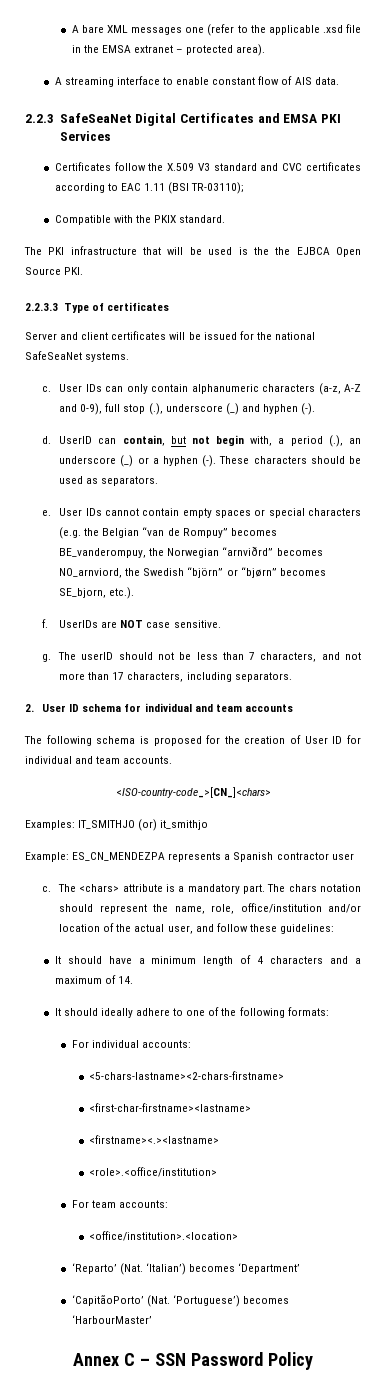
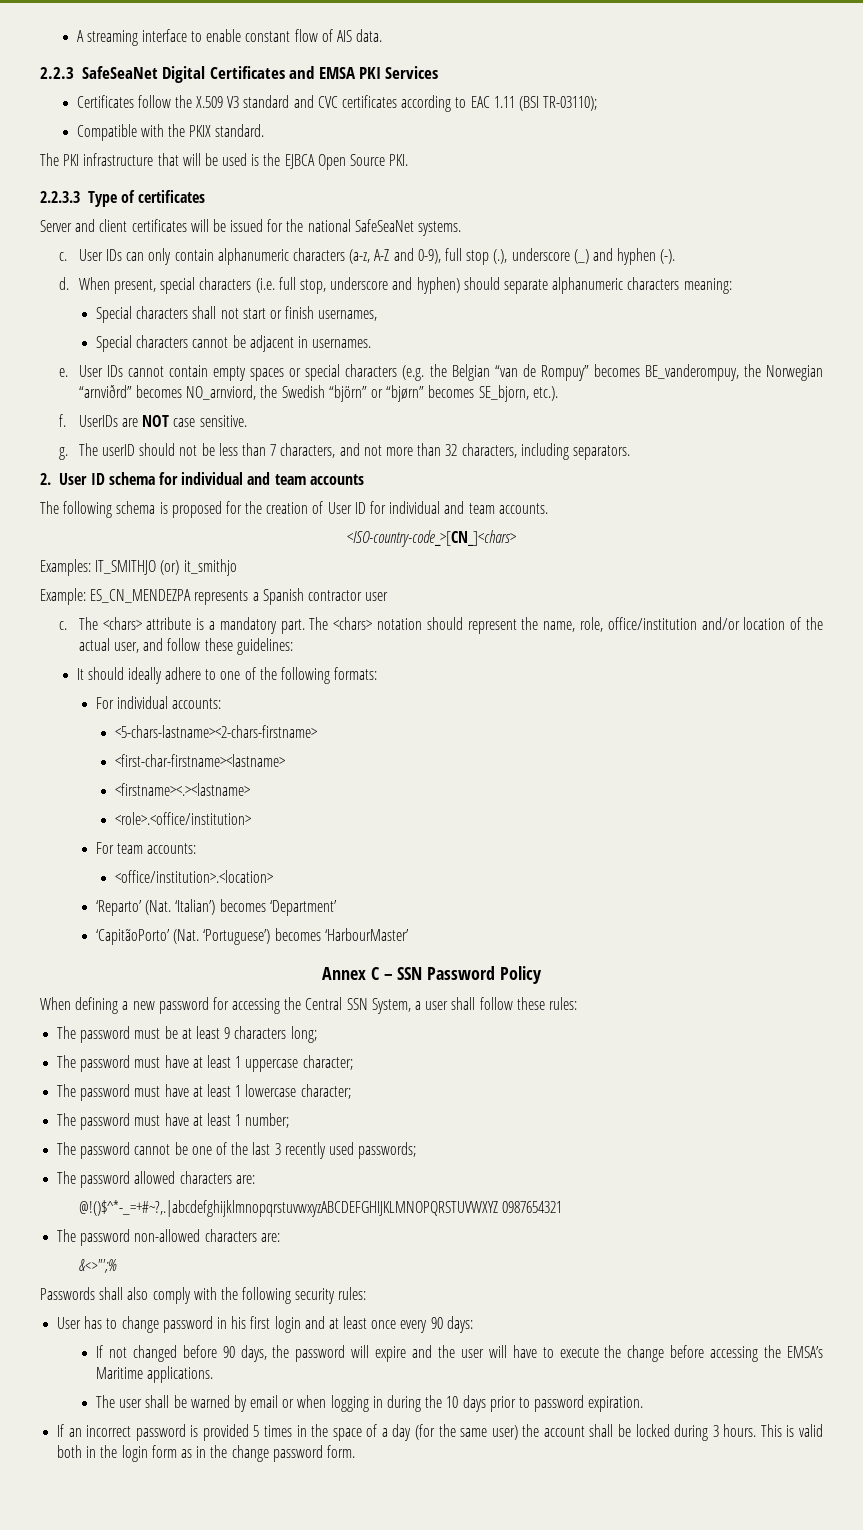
- A bare XML messages one (refer to the applicable .xsd file in the EMSA extranet – protected area).
- The PKI infrastructure that will be used is the the EJBCA Open Source PKI.
+ The PKI infrastructure that will be used is the EJBCA Open Source PKI.
- UserID can contain, but not begin with, a period (.), an underscore (_) or a hyphen (-). These characters should be used as separators.
+ When present, special characters (i.e. full stop, underscore and hyphen) should separate alphanumeric characters meaning:
+ Special characters shall not start or finish usernames,
+ Special characters cannot be adjacent in usernames.
- The userID should not be less than 7 characters, and not more than 17 characters, including separators.
+ The userID should not be less than 7 characters, and not more than 32 characters, including separators.
- The chars notation should represent the name, role, office/institution and/or location of the actual user, and follow these guidelines:
+ The <chars> notation should represent the name, role, office/institution and/or location of the actual user, and follow these guidelines:
- It should have a minimum length of 4 characters and a maximum of 14.
+ When defining a new password for accessing the Central SSN System, a user shall follow these rules:
+ The password must be at least 9 characters long;
+ The password must have at least 1 uppercase character;
+ The password must have at least 1 lowercase character;
+ The password must have at least 1 number;
+ The password cannot be one of the last 3 recently used passwords;
+ The password allowed characters are:
+ @!()$^*-_=+#~?,.|abcdefghijklmnopqrstuvwxyzABCDEFGHIJKLMNOPQRSTUVWXYZ 0987654321
+ The password non-allowed characters are:
+ &<>"';%
+ Passwords shall also comply with the following security rules:
+ User has to change password in his first login and at least once every 90 days:
+ If not changed before 90 days, the password will expire and the user will have to execute the change before accessing the EMSA’s Maritime applications.
+ The user shall be warned by email or when logging in during the 10 days prior to password expiration.
+ If an incorrect password is provided 5 times in the space of a day (for the same user) the account shall be locked during 3 hours. This is valid both in the login form as in the change password form.

